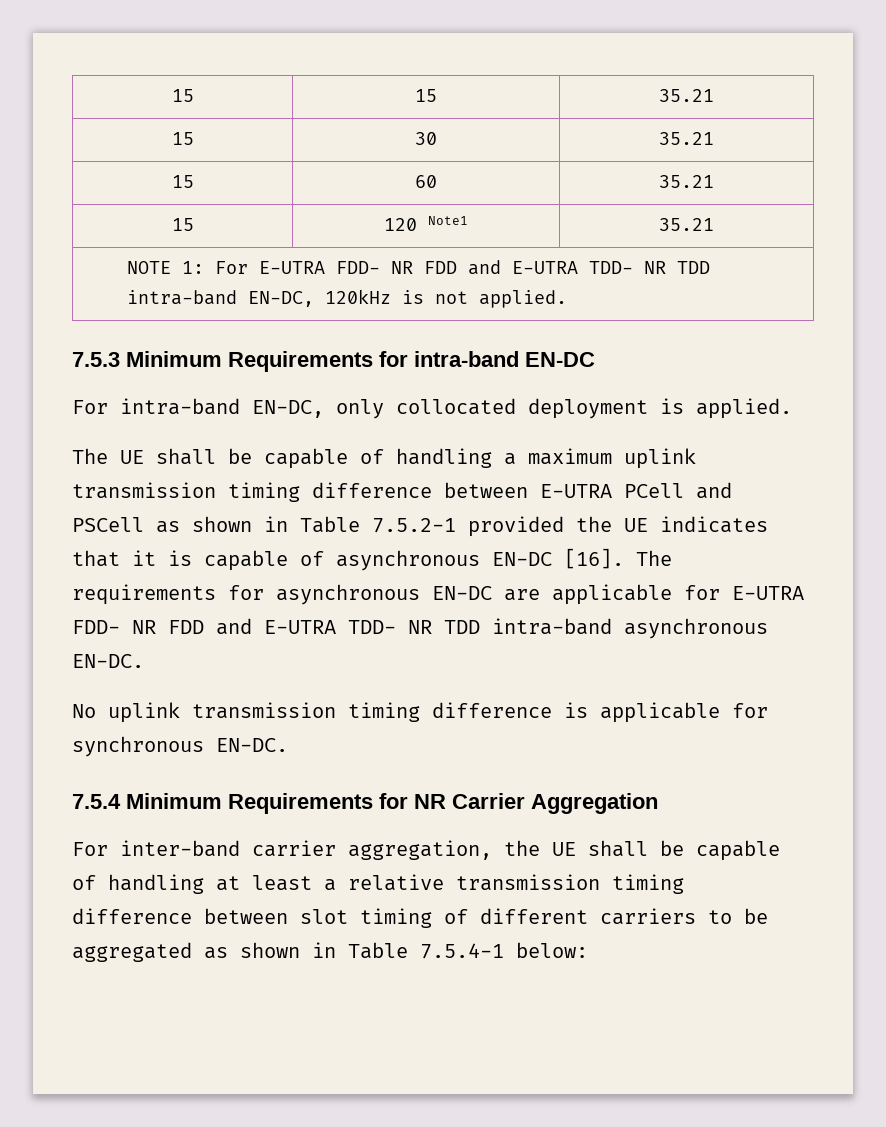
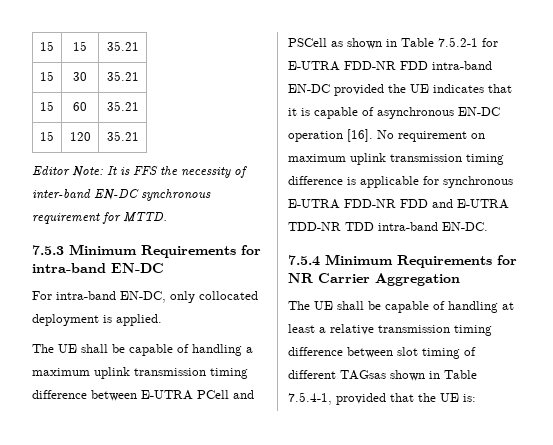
- 15 | 120 Note1 | 35.21
- NOTE 1: For E-UTRA FDD- NR FDD and E-UTRA TDD- NR TDD intra-band EN-DC, 120kHz is not applied.
+ 15 | 120 | 35.21
+ Editor Note: It is FFS the necessity of inter-band EN-DC synchronous requirement for MTTD.
- The UE shall be capable of handling a maximum uplink transmission timing difference between E-UTRA PCell and PSCell as shown in Table 7.5.2-1 provided the UE indicates that it is capable of asynchronous EN-DC [16]. The requirements for asynchronous EN-DC are applicable for E-UTRA FDD- NR FDD and E-UTRA TDD- NR TDD intra-band asynchronous EN-DC.
- No uplink transmission timing difference is applicable for synchronous EN-DC.
+ The UE shall be capable of handling a maximum uplink transmission timing difference between E-UTRA PCell and PSCell as shown in Table 7.5.2-1 for E-UTRA FDD-NR FDD intra-band EN-DC provided the UE indicates that it is capable of asynchronous EN-DC operation [16]. No requirement on maximum uplink transmission timing difference is applicable for synchronous E-UTRA FDD-NR FDD and E-UTRA TDD-NR TDD intra-band EN-DC.
- For inter-band carrier aggregation, the UE shall be capable of handling at least a relative transmission timing difference between slot timing of different carriers to be aggregated as shown in Table 7.5.4-1 below:
+ The UE shall be capable of handling at least a relative transmission timing difference between slot timing of different TAGsas shown in Table 7.5.4-1, provided that the UE is:

